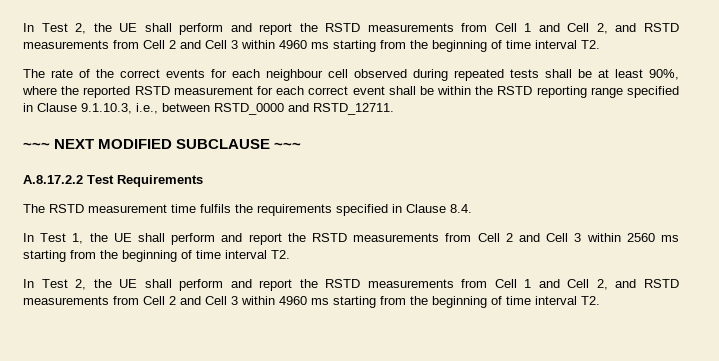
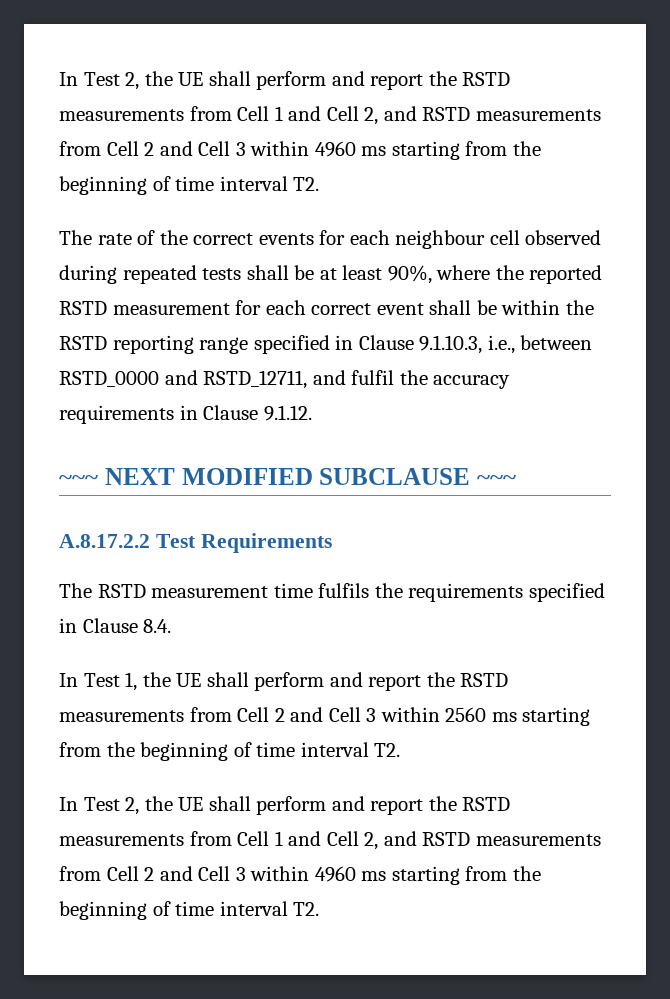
- The rate of the correct events for each neighbour cell observed during repeated tests shall be at least 90%, where the reported RSTD measurement for each correct event shall be within the RSTD reporting range specified in Clause 9.1.10.3, i.e., between RSTD_0000 and RSTD_12711.
+ The rate of the correct events for each neighbour cell observed during repeated tests shall be at least 90%, where the reported RSTD measurement for each correct event shall be within the RSTD reporting range specified in Clause 9.1.10.3, i.e., between RSTD_0000 and RSTD_12711, and fulfil the accuracy requirements in Clause 9.1.12.

